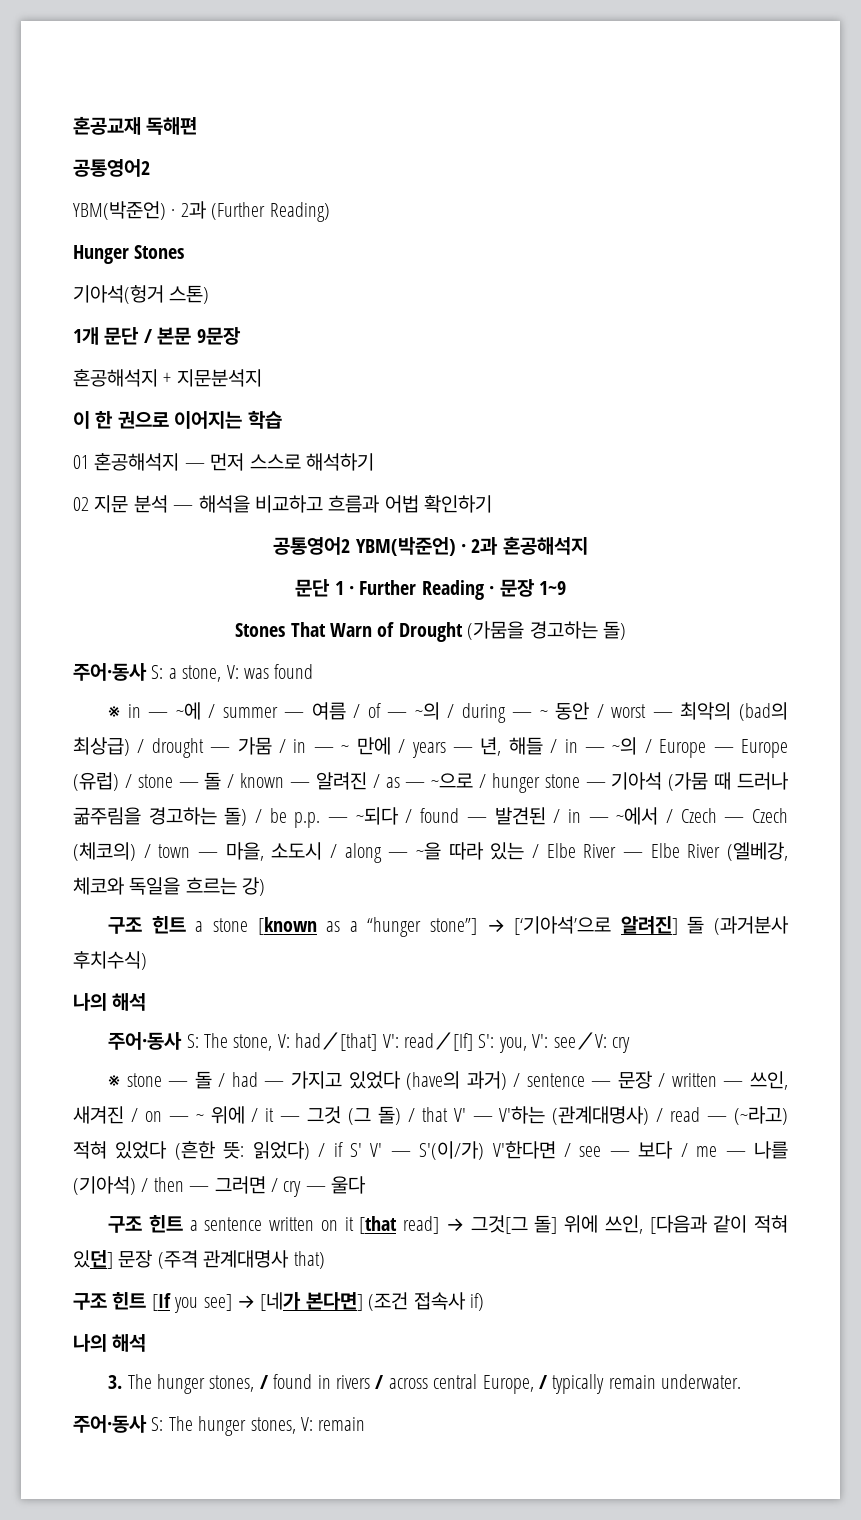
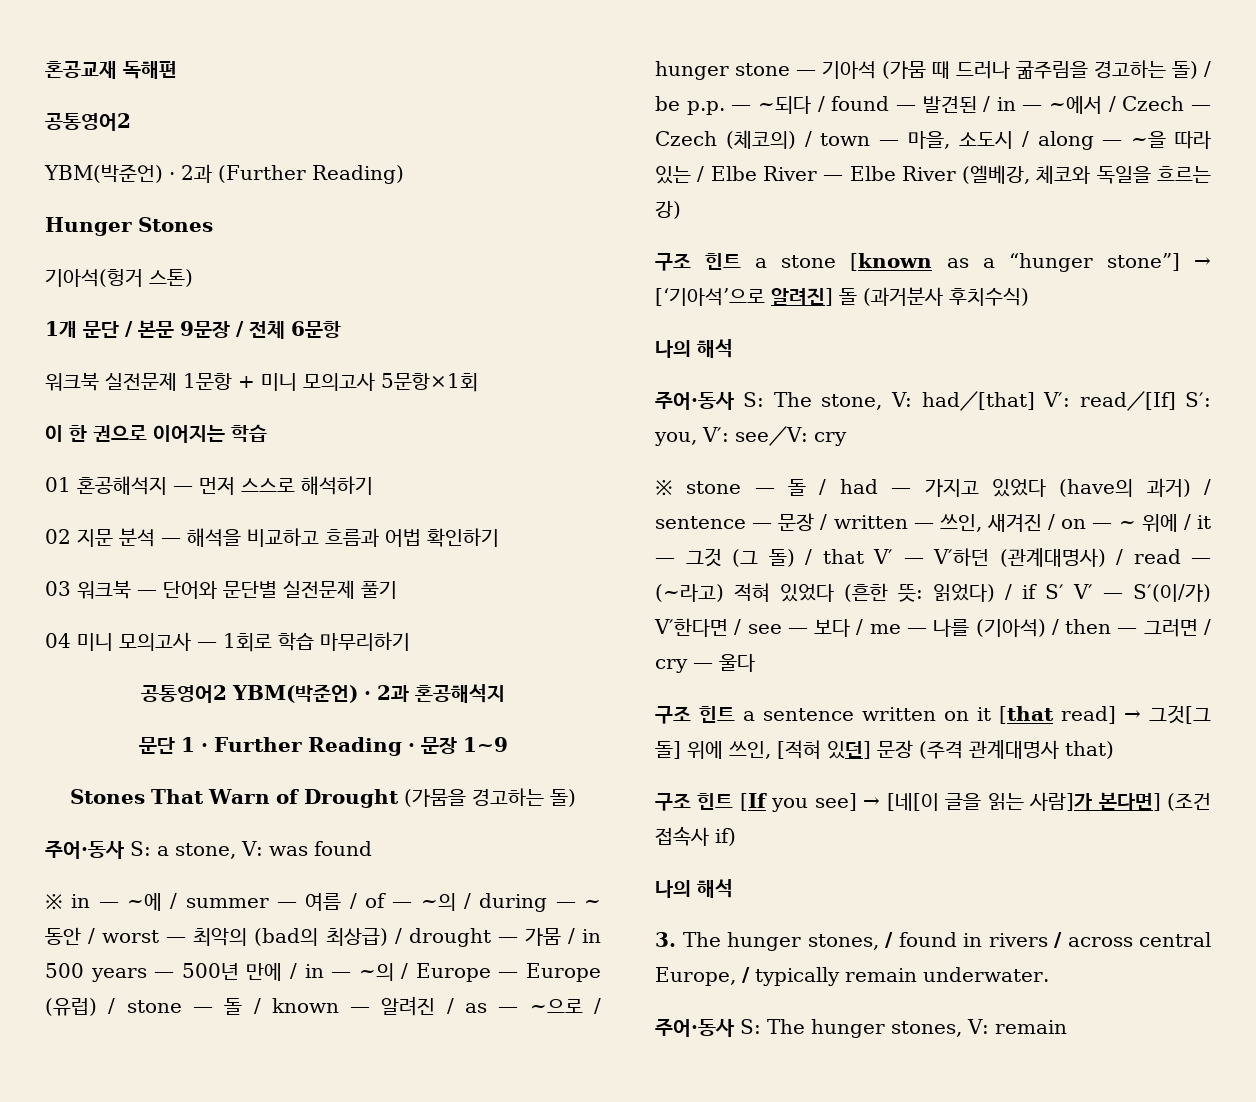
- 1개 문단 / 본문 9문장
- 혼공해석지 + 지문분석지
+ 1개 문단 / 본문 9문장 / 전체 6문항
+ 워크북 실전문제 1문항 + 미니 모의고사 5문항×1회
+ 03 워크북 — 단어와 문단별 실전문제 풀기
+ 04 미니 모의고사 — 1회로 학습 마무리하기
- ※ in — ~에 / summer — 여름 / of — ~의 / during — ~ 동안 / worst — 최악의 (bad의 최상급) / drought — 가뭄 / in — ~ 만에 / years — 년, 해들 / in — ~의 / Europe — Europe (유럽) / stone — 돌 / known — 알려진 / as — ~으로 / hunger stone — 기아석 (가뭄 때 드러나 굶주림을 경고하는 돌) / be p.p. — ~되다 / found — 발견된 / in — ~에서 / Czech — Czech (체코의) / town — 마을, 소도시 / along — ~을 따라 있는 / Elbe River — Elbe River (엘베강, 체코와 독일을 흐르는 강)
+ ※ in — ~에 / summer — 여름 / of — ~의 / during — ~ 동안 / worst — 최악의 (bad의 최상급) / drought — 가뭄 / in 500 years — 500년 만에 / in — ~의 / Europe — Europe (유럽) / stone — 돌 / known — 알려진 / as — ~으로 / hunger stone — 기아석 (가뭄 때 드러나 굶주림을 경고하는 돌) / be p.p. — ~되다 / found — 발견된 / in — ~에서 / Czech — Czech (체코의) / town — 마을, 소도시 / along — ~을 따라 있는 / Elbe River — Elbe River (엘베강, 체코와 독일을 흐르는 강)
- ※ stone — 돌 / had — 가지고 있었다 (have의 과거) / sentence — 문장 / written — 쓰인, 새겨진 / on — ~ 위에 / it — 그것 (그 돌) / that V′ — V′하는 (관계대명사) / read — (~라고) 적혀 있었다 (흔한 뜻:
+ ※ stone — 돌 / had — 가지고 있었다 (have의 과거) / sentence — 문장 / written — 쓰인, 새겨진 / on — ~ 위에 / it — 그것 (그 돌) / that V′ — V′하던 (관계대명사) / read — (~라고) 적혀 있었다 (흔한 뜻:
- 구조 힌트 a sentence written on it [that read] → 그것[그 돌] 위에 쓰인, [다음과 같이 적혀 있던] 문장 (주격 관계대명사 that)
+ 구조 힌트 a sentence written on it [that read] → 그것[그 돌] 위에 쓰인, [적혀 있던] 문장 (주격 관계대명사 that)
- 구조 힌트 [If you see] → [네가 본다면] (조건 접속사 if)
+ 구조 힌트 [If you see] → [네[이 글을 읽는 사람]가 본다면] (조건 접속사 if)

